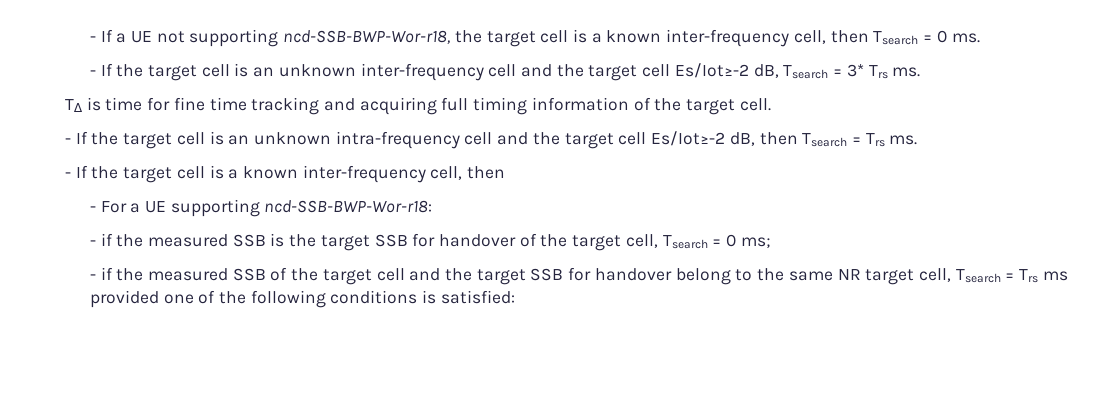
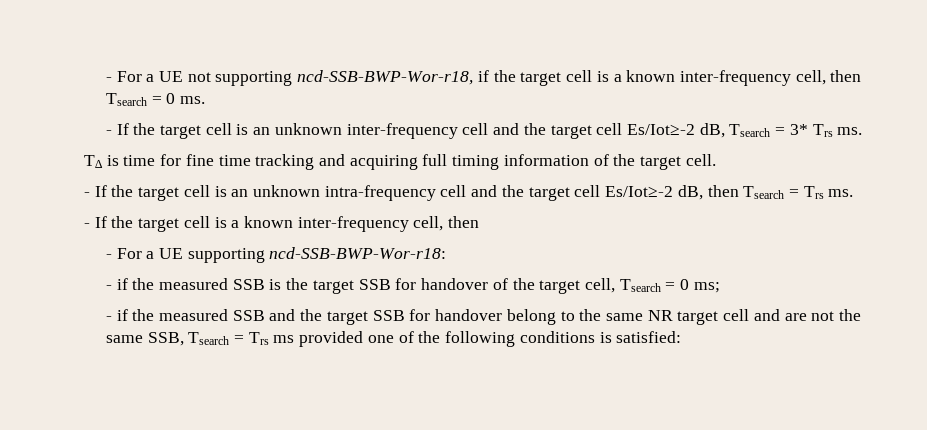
- - If a UE not supporting ncd-SSB-BWP-Wor-r18, the target cell is a known inter-frequency cell, then Tsearch = 0 ms.
+ - For a UE not supporting ncd-SSB-BWP-Wor-r18, if the target cell is a known inter-frequency cell, then Tsearch = 0 ms.
- - if the measured SSB of the target cell and the target SSB for handover belong to the same NR target cell, Tsearch = Trs ms provided one of the following conditions is satisfied:
+ - if the measured SSB and the target SSB for handover belong to the same NR target cell and are not the same SSB, Tsearch = Trs ms provided one of the following conditions is satisfied:

